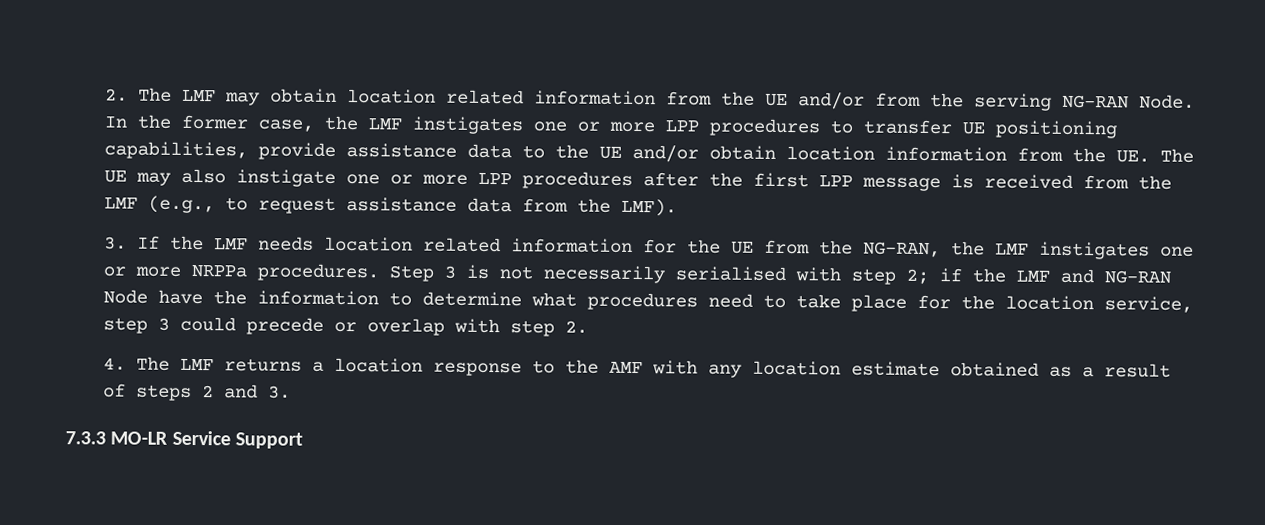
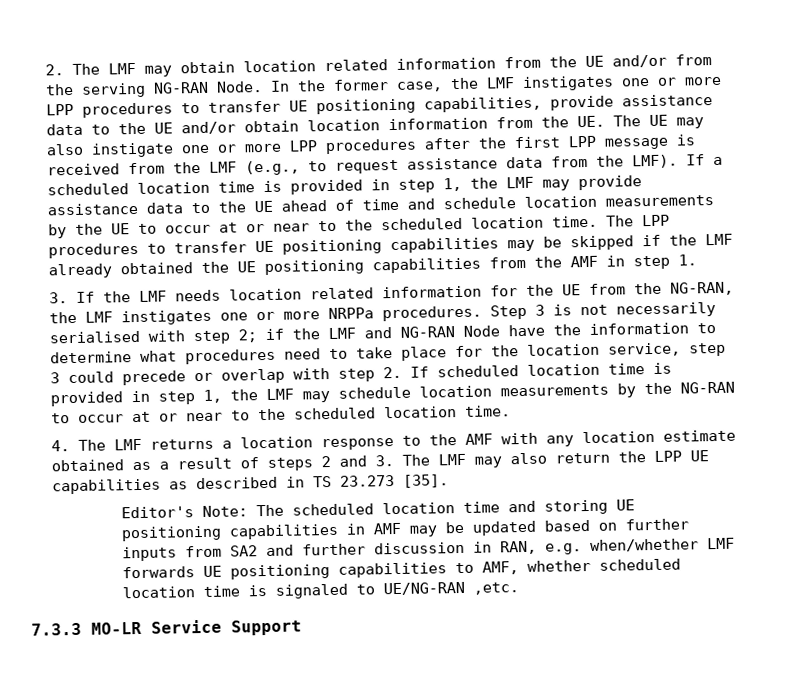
+ If a scheduled location time is provided in step 1, the LMF may provide assistance data to the UE ahead of time and schedule location measurements by the UE to occur at or near to the scheduled location time. The LPP procedures to transfer UE positioning capabilities may be skipped if the LMF already obtained the UE positioning capabilities from the AMF in step 1.
- Step 3 is not necessarily serialised with step 2; if the LMF and NG-RAN Node have the information to determine what procedures need to take place for the location service, step 3 could precede or overlap with step 2.
+ Step 3 is not necessarily serialised with step 2; if the LMF and NG-RAN Node have the information to determine what procedures need to take place for the location service, step 3 could precede or overlap with step 2. If scheduled location time is provided in step 1, the LMF may schedule location measurements by the NG-RAN to occur at or near to the scheduled location time.
- 4. The LMF returns a location response to the AMF with any location estimate obtained as a result of steps 2 and 3.
+ 4. The LMF returns a location response to the AMF with any location estimate obtained as a result of steps 2 and 3. The LMF may also return the LPP UE capabilities as described in TS 23.273 [35].
+ Editor's Note: The scheduled location time and storing UE positioning capabilities in AMF may be updated based on further inputs from SA2 and further discussion in RAN, e.g. when/whether LMF forwards UE positioning capabilities to AMF, whether scheduled location time is signaled to UE/NG-RAN ,etc.

